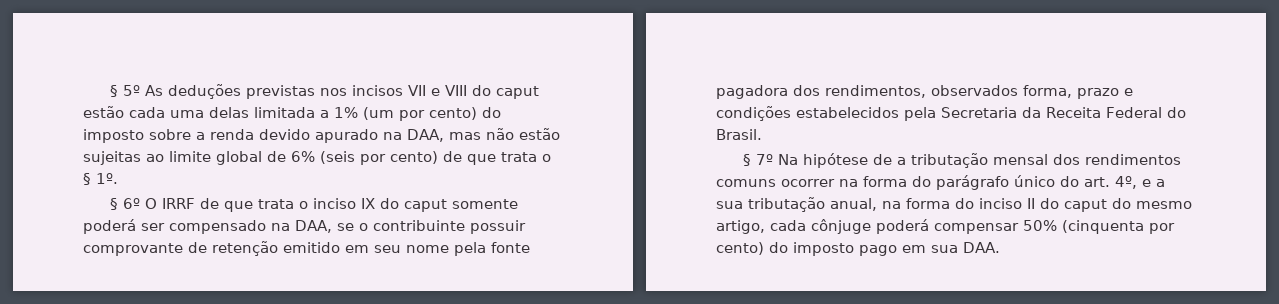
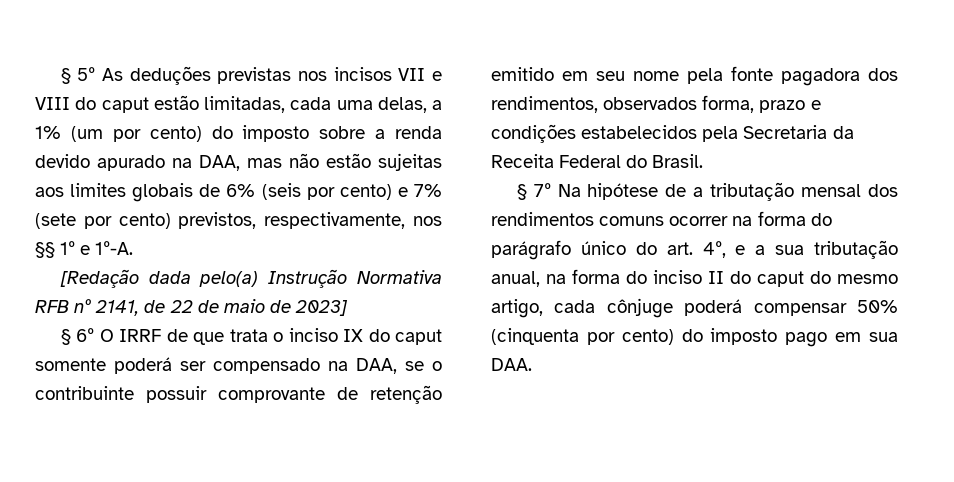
- § 5º As deduções previstas nos incisos VII e VIII do caput estão cada uma delas limitada a 1% (um por cento) do imposto sobre a renda devido apurado na DAA, mas não estão sujeitas ao limite global de 6% (seis por cento) de que trata o § 1º.
+ § 5º As deduções previstas nos incisos VII e VIII do caput estão limitadas, cada uma delas, a 1% (um por cento) do imposto sobre a renda devido apurado na DAA, mas não estão sujeitas aos limites globais de 6% (seis por cento) e 7% (sete por cento) previstos, respectivamente, nos §§ 1º e 1º-A.
+ [Redação dada pelo(a) Instrução Normativa RFB nº 2141, de 22 de maio de 2023]

